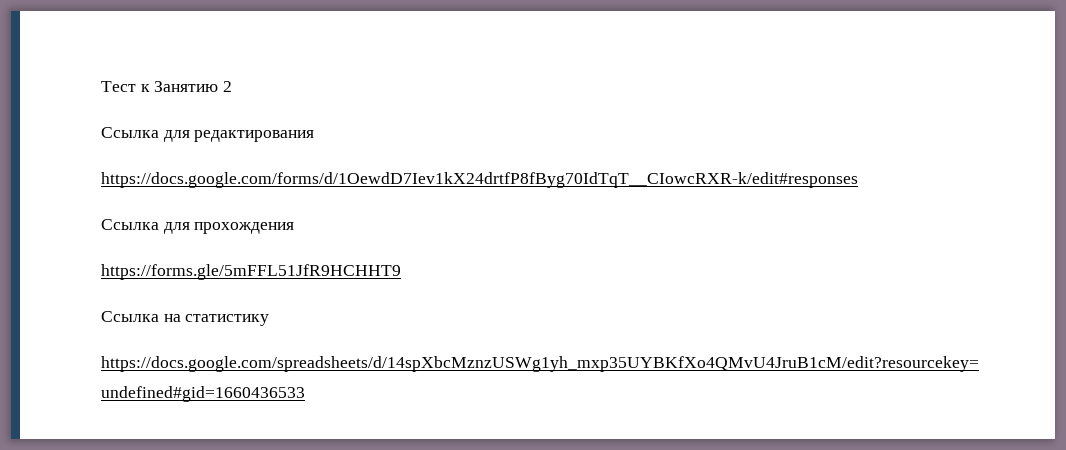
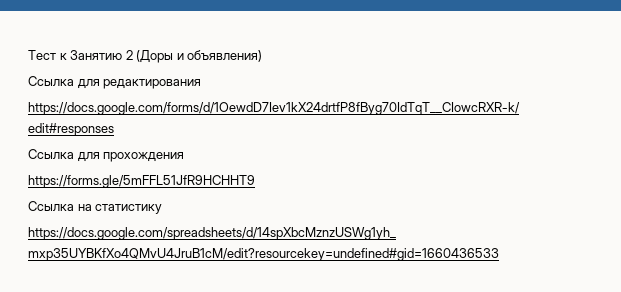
- Тест к Занятию 2
+ Тест к Занятию 2 (Доры и объявления)

